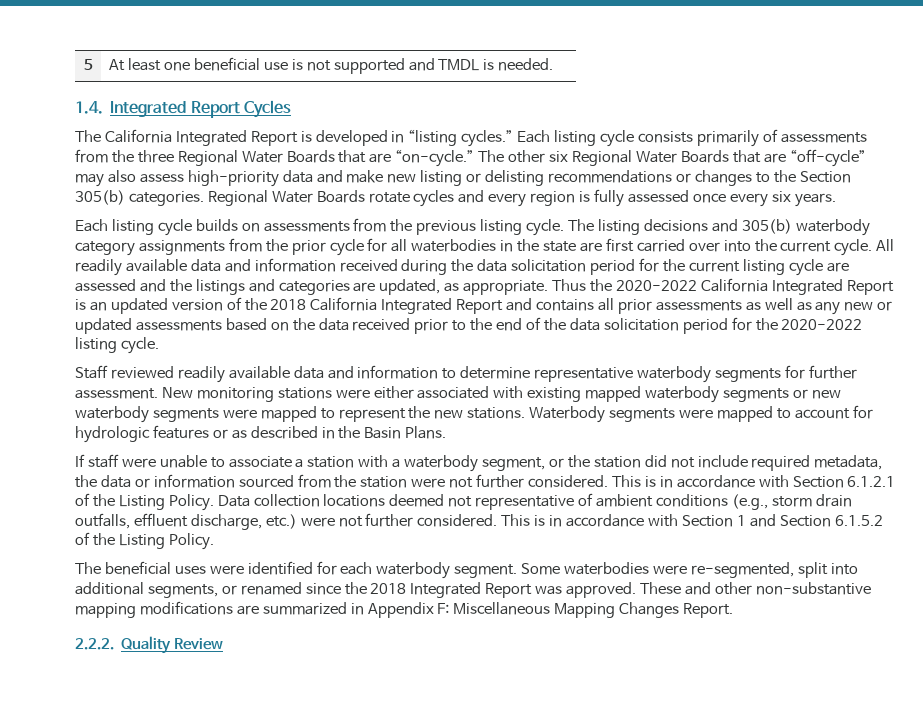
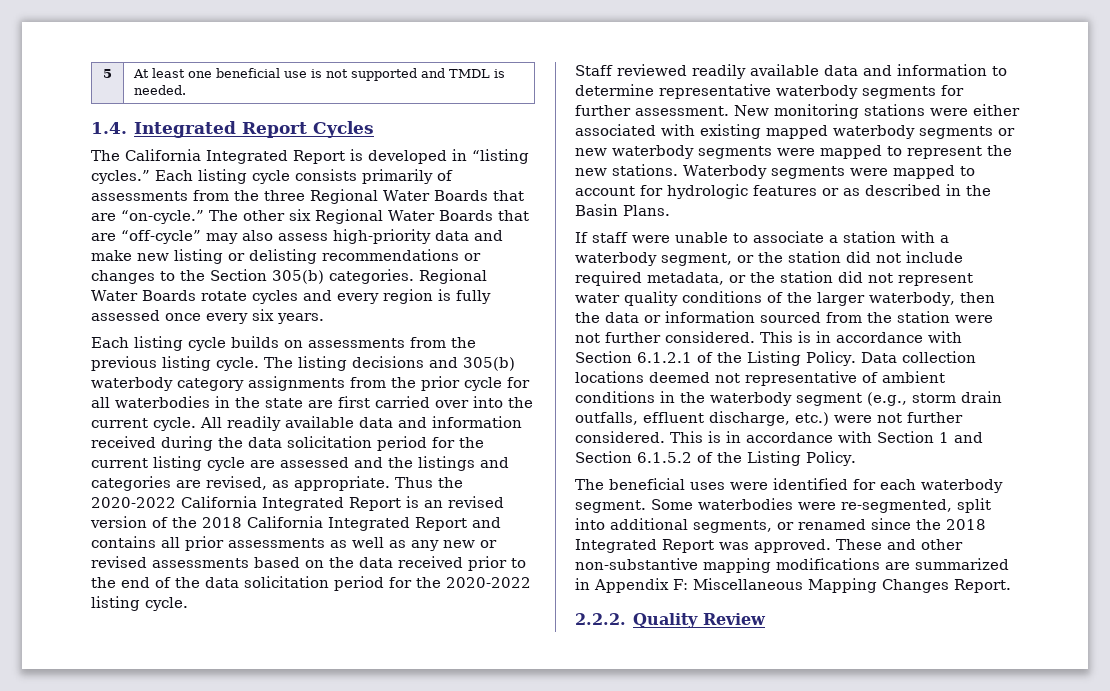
- All readily available data and information received during the data solicitation period for the current listing cycle are assessed and the listings and categories are updated, as appropriate.
+ All readily available data and information received during the data solicitation period for the current listing cycle are assessed and the listings and categories are revised, as appropriate.
- Thus the 2020-2022 California Integrated Report is an updated version of the 2018 California Integrated Report and contains all prior assessments as well as any new or updated assessments based on the data received prior to the end of the data solicitation period for the 2020-2022 listing cycle.
+ Thus the 2020-2022 California Integrated Report is an revised version of the 2018 California Integrated Report and contains all prior assessments as well as any new or revised assessments based on the data received prior to the end of the data solicitation period for the 2020-2022 listing cycle.
- If staff were unable to associate a station with a waterbody segment, or the station did not include required metadata, the data or information sourced from the station were not further considered.
+ If staff were unable to associate a station with a waterbody segment, or the station did not include required metadata, or the station did not represent water quality conditions of the larger waterbody, then the data or information sourced from the station were not further considered.
- Data collection locations deemed not representative of ambient conditions (e.g., storm drain outfalls, effluent discharge, etc.) were not further considered.
+ Data collection locations deemed not representative of ambient conditions in the waterbody segment (e.g., storm drain outfalls, effluent discharge, etc.) were not further considered.

